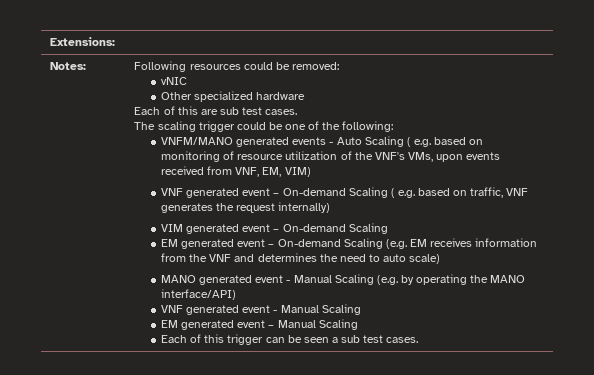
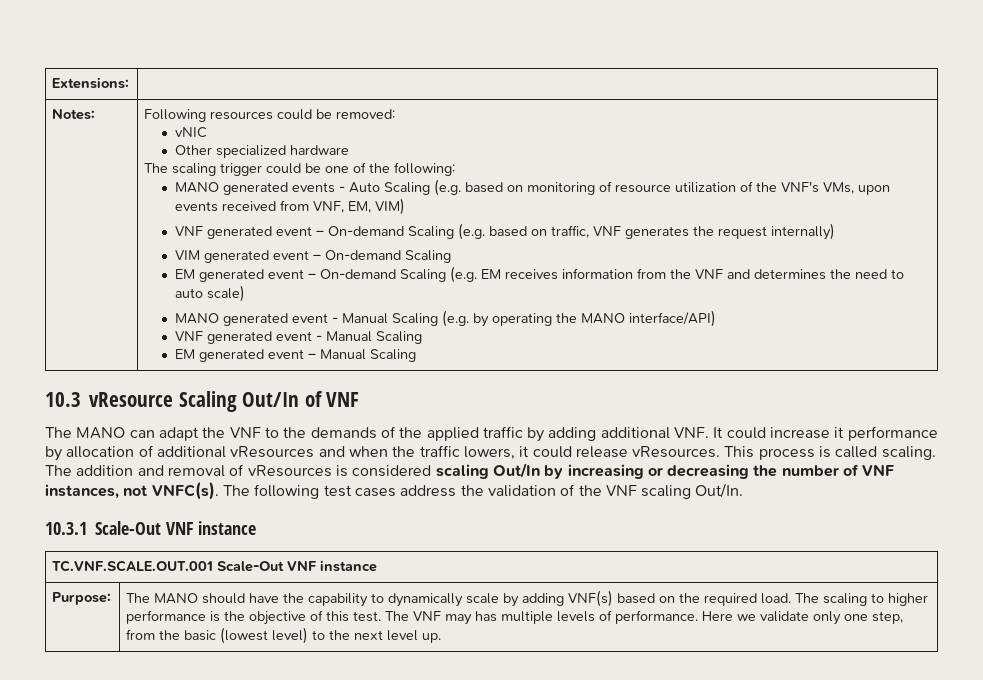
- Each of this are sub test cases.
- VNFM/MANO generated events - Auto Scaling ( e.g. based on monitoring of resource utilization of the VNF's VMs, upon events received from VNF, EM, VIM)
+ MANO generated events - Auto Scaling (e.g. based on monitoring of resource utilization of the VNF's VMs, upon events received from VNF, EM, VIM)
- VNF generated event – On-demand Scaling ( e.g. based on traffic, VNF generates the request internally)
+ VNF generated event – On-demand Scaling (e.g. based on traffic, VNF generates the request internally)
- Each of this trigger can be seen a sub test cases.
+ 10.3 vResource Scaling Out/In of VNF
+ The MANO can adapt the VNF to the demands of the applied traffic by adding additional VNF. It could increase it performance by allocation of additional vResources and when the traffic lowers, it could release vResources. This process is called scaling. The addition and removal of vResources is considered scaling Out/In by increasing or decreasing the number of VNF instances, not VNFC(s). The following test cases address the validation of the VNF scaling Out/In.
+ 10.3.1 Scale-Out VNF instance
+ TC.VNF.SCALE.OUT.001 Scale-Out VNF instance
+ Purpose: | The MANO should have the capability to dynamically scale by adding VNF(s) based on the required load. The scaling to higher performance is the objective of this test. The VNF may has multiple levels of performance. Here we validate only one step, from the basic (lowest level) to the next level up.

